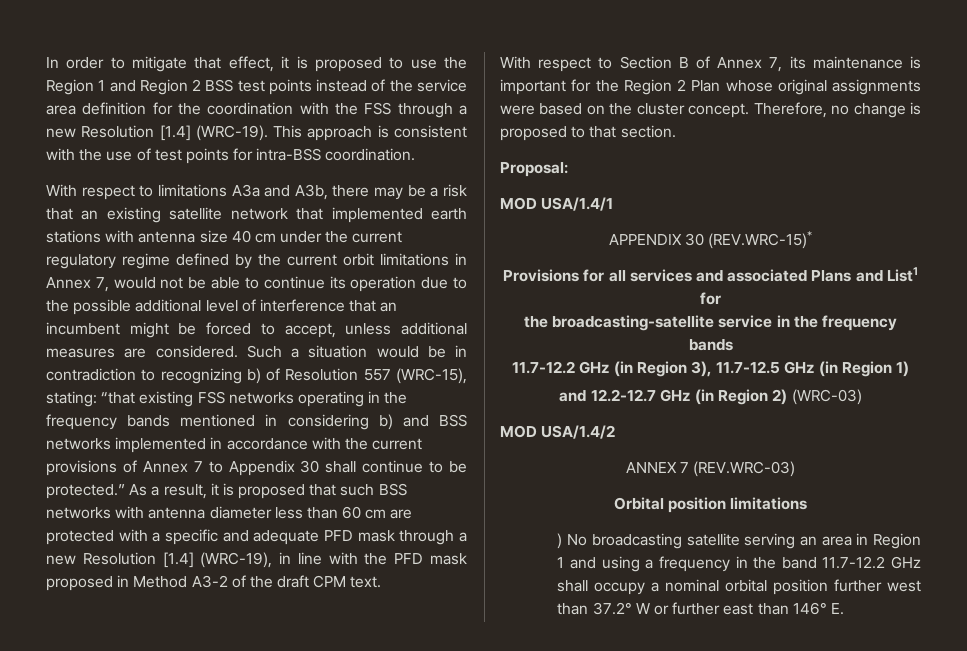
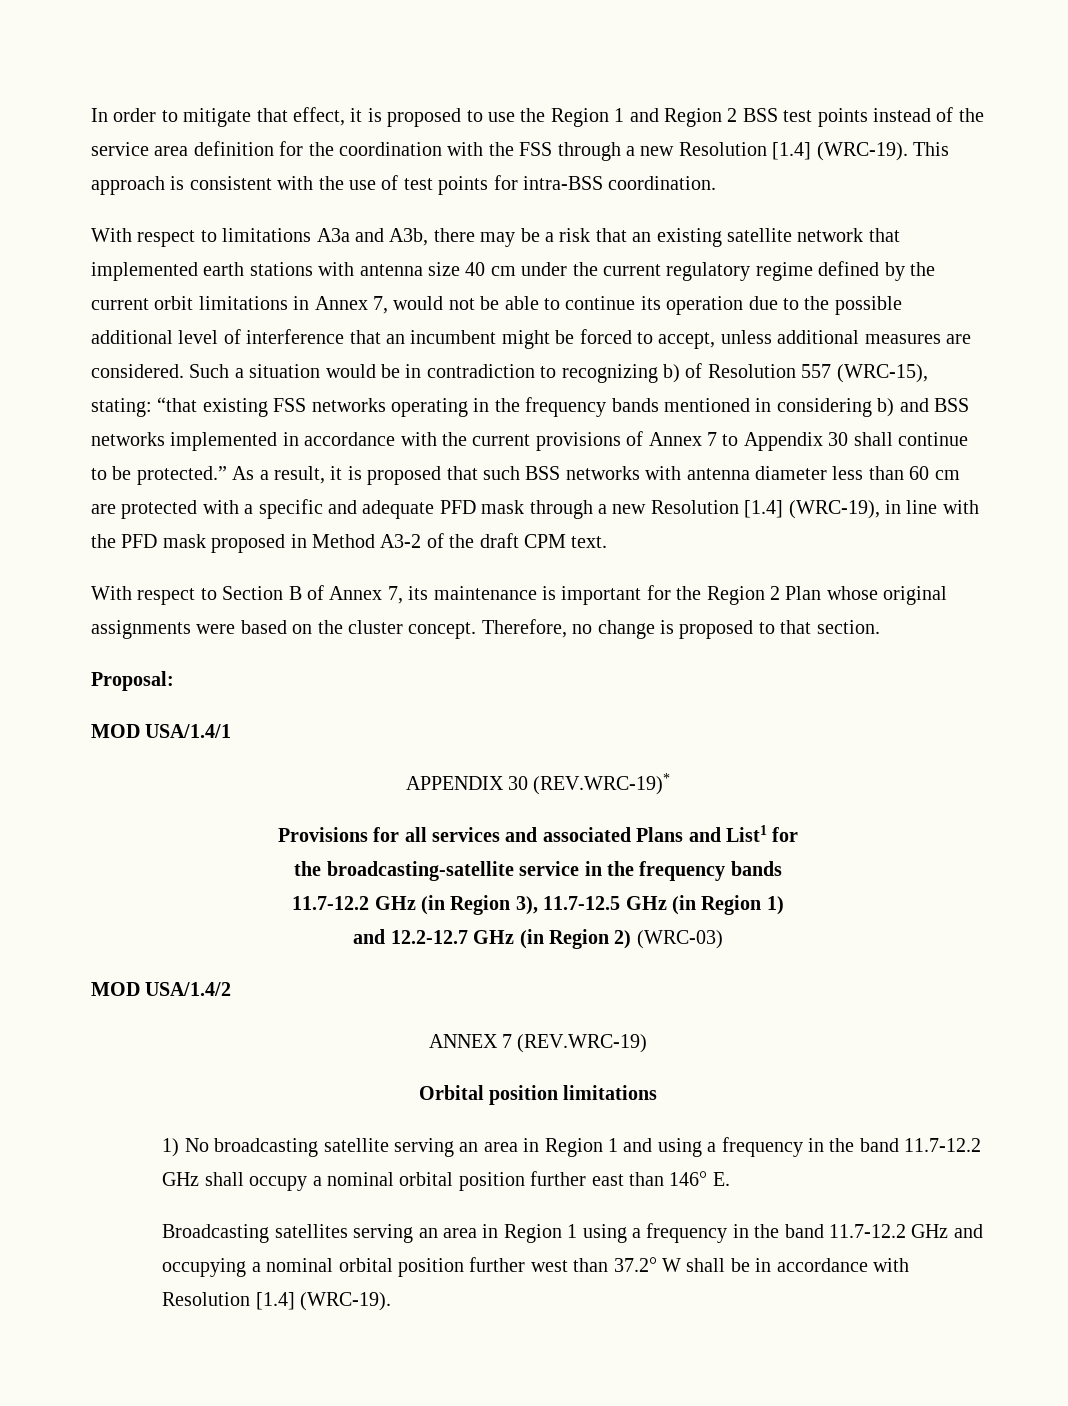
- APPENDIX 30 (REV.WRC-15)*
+ APPENDIX 30 (REV.WRC-19)*
- ANNEX 7 (REV.WRC-03)
+ ANNEX 7 (REV.WRC-19)
- ) No broadcasting satellite serving an area in Region 1 and using a frequency in the band 11.7-12.2 GHz shall occupy a nominal orbital position further west than 37.2° W or further east than 146° E.
+ 1) No broadcasting satellite serving an area in Region 1 and using a frequency in the band 11.7-12.2 GHz shall occupy a nominal orbital position further east than 146° E.
+ Broadcasting satellites serving an area in Region 1 using a frequency in the band 11.7-12.2 GHz and occupying a nominal orbital position further west than 37.2° W shall be in accordance with Resolution [1.4] (WRC-19).

